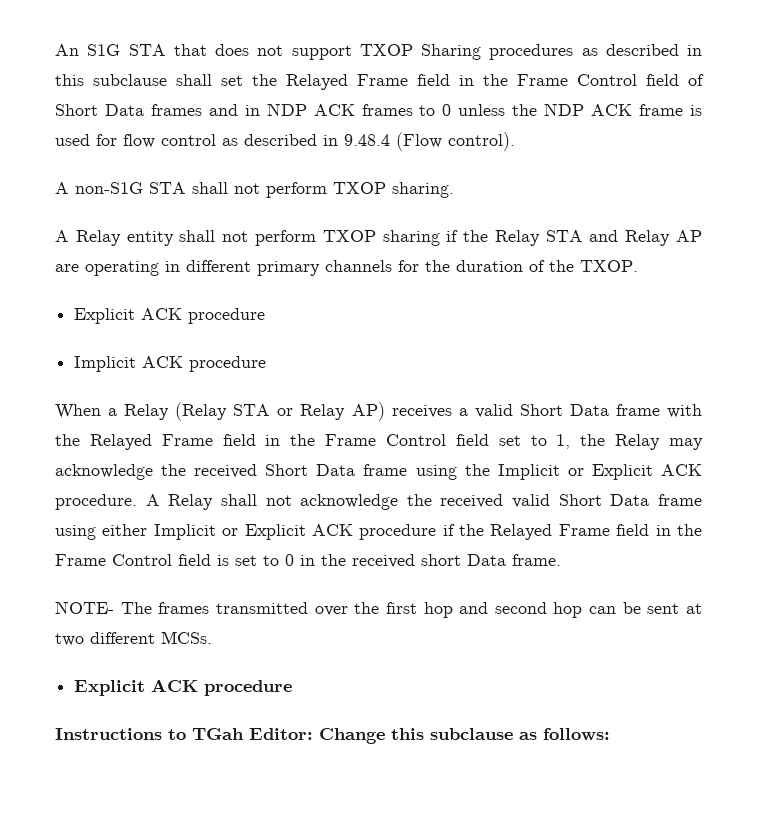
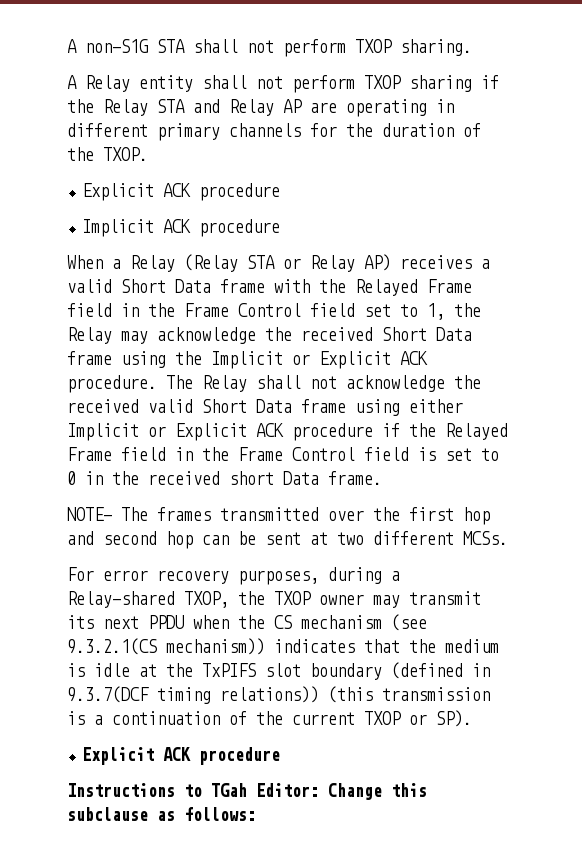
- An S1G STA that does not support TXOP Sharing procedures as described in this subclause shall set the Relayed Frame field in the Frame Control field of Short Data frames and in NDP ACK frames to 0 unless the NDP ACK frame is used for flow control as described in 9.48.4 (Flow control).
- A Relay shall not acknowledge the received valid Short Data frame using either Implicit or Explicit ACK procedure if the Relayed Frame field in the Frame Control field is set to 0 in the received short Data frame.
+ The Relay shall not acknowledge the received valid Short Data frame using either Implicit or Explicit ACK procedure if the Relayed Frame field in the Frame Control field is set to 0 in the received short Data frame.
+ For error recovery purposes, during a Relay-shared TXOP, the TXOP owner may transmit its next PPDU when the CS mechanism (see 9.3.2.1(CS mechanism)) indicates that the medium is idle at the TxPIFS slot boundary (defined in 9.3.7(DCF timing relations)) (this transmission is a continuation of the current TXOP or SP).

